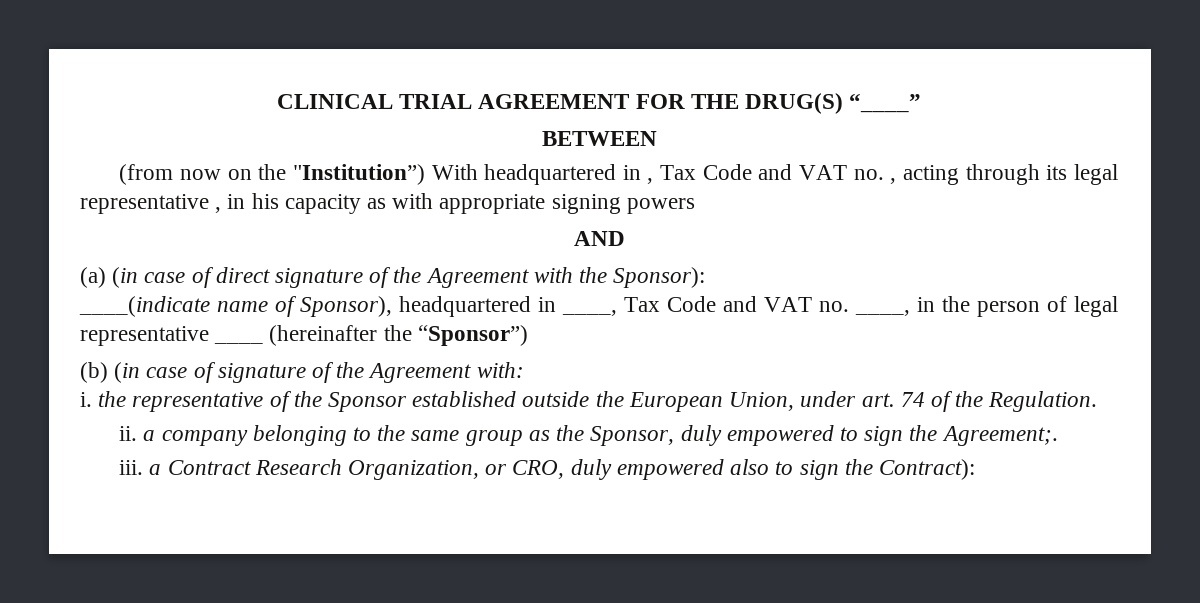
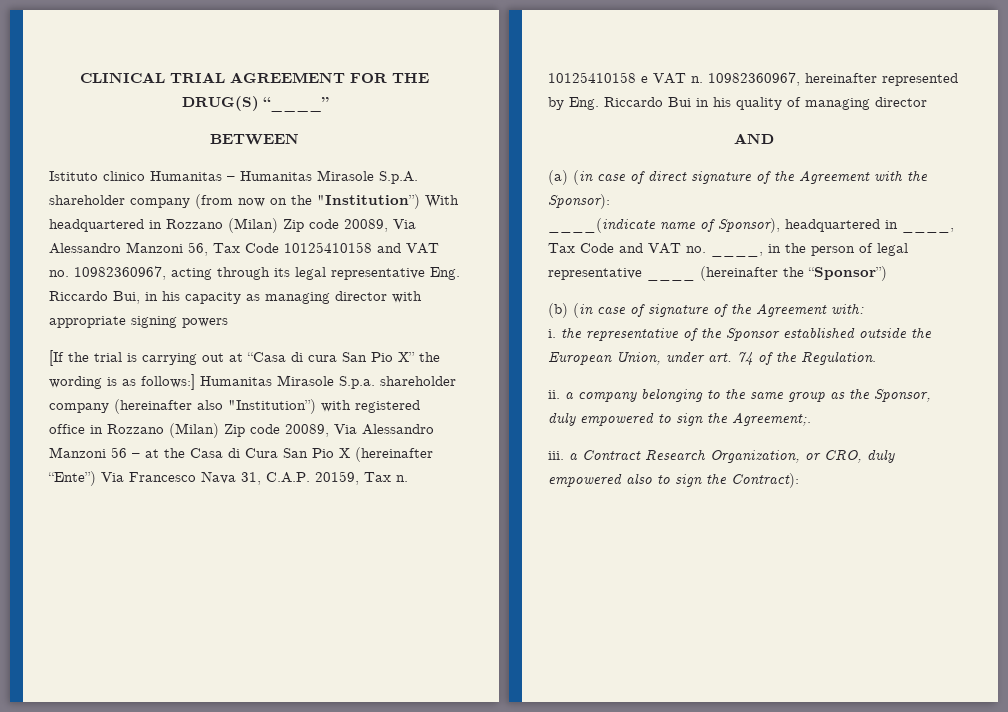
- (from now on the "Institution”) With headquartered in , Tax Code and VAT no. , acting through its legal representative , in his capacity as with appropriate signing powers
+ Istituto clinico Humanitas – Humanitas Mirasole S.p.A. shareholder company (from now on the "Institution”) With headquartered in Rozzano (Milan) Zip code 20089, Via Alessandro Manzoni 56, Tax Code 10125410158 and VAT no. 10982360967, acting through its legal representative Eng. Riccardo Bui, in his capacity as managing director with appropriate signing powers
+ [If the trial is carrying out at “Casa di cura San Pio X” the wording is as follows:] Humanitas Mirasole S.p.a. shareholder company (hereinafter also "Institution”) with registered office in Rozzano (Milan) Zip code 20089, Via Alessandro Manzoni 56 – at the Casa di Cura San Pio X (hereinafter “Ente”) Via Francesco Nava 31, C.A.P. 20159, Tax n. 10125410158 e VAT n. 10982360967, hereinafter represented by Eng. Riccardo Bui in his quality of managing director

